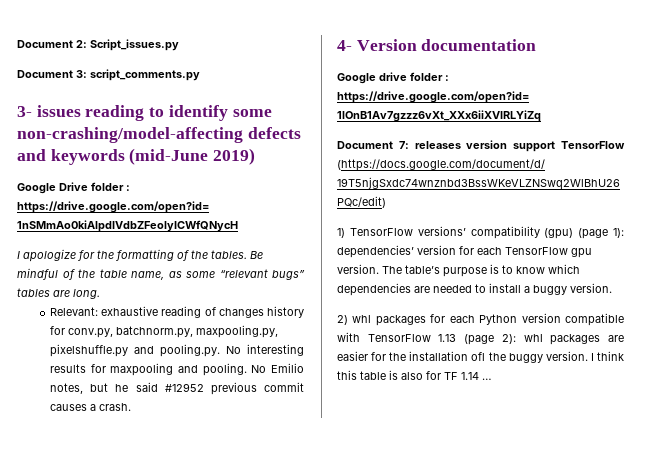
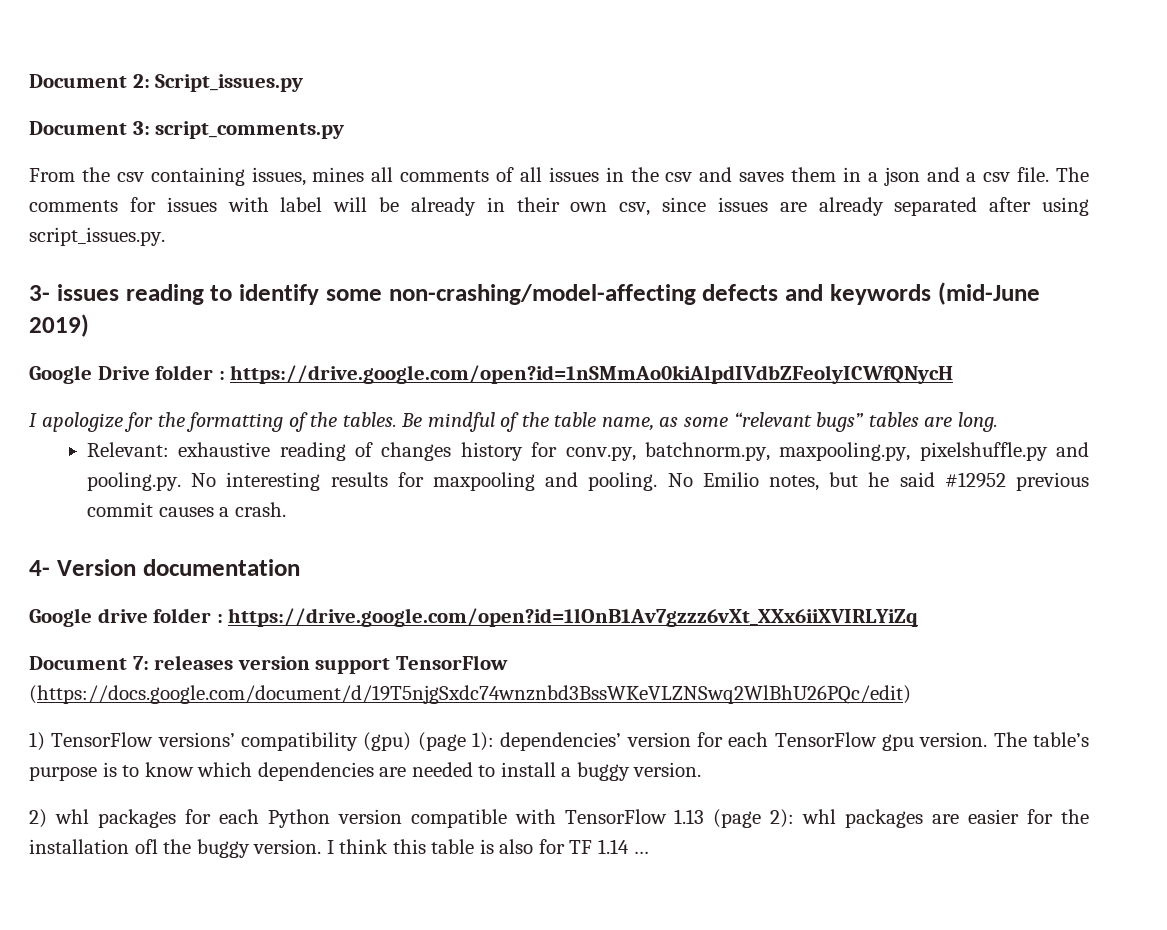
+ From the csv containing issues, mines all comments of all issues in the csv and saves them in a json and a csv file. The comments for issues with label will be already in their own csv, since issues are already separated after using script_issues.py.

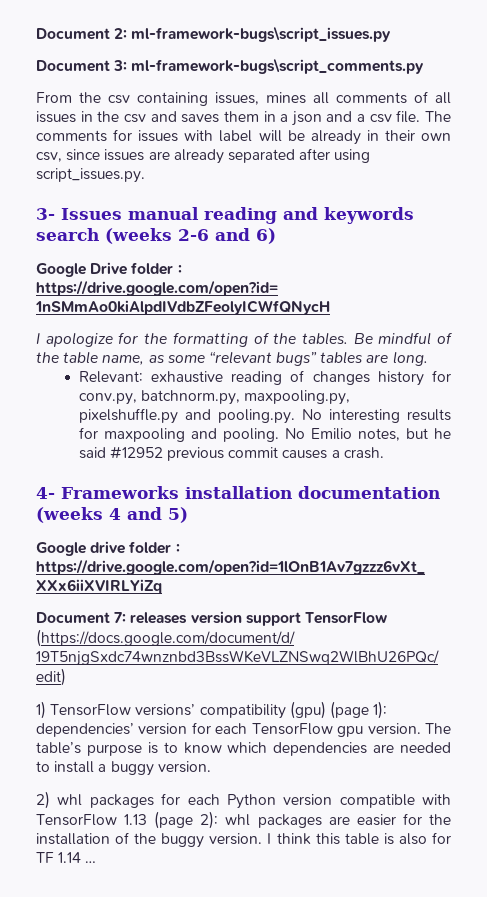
- Document 2: Script_issues.py
+ Document 2: ml-framework-bugs\script_issues.py
- Document 3: script_comments.py
+ Document 3: ml-framework-bugs\script_comments.py
- 3- issues reading to identify some non-crashing/model-affecting defects and keywords (mid-June 2019)
+ 3- Issues manual reading and keywords search (weeks 2-6 and 6)
- 4- Version documentation
+ 4- Frameworks installation documentation (weeks 4 and 5)
- 2) whl packages for each Python version compatible with TensorFlow 1.13 (page 2): whl packages are easier for the installation ofl the buggy version.
+ 2) whl packages for each Python version compatible with TensorFlow 1.13 (page 2): whl packages are easier for the installation of the buggy version.

